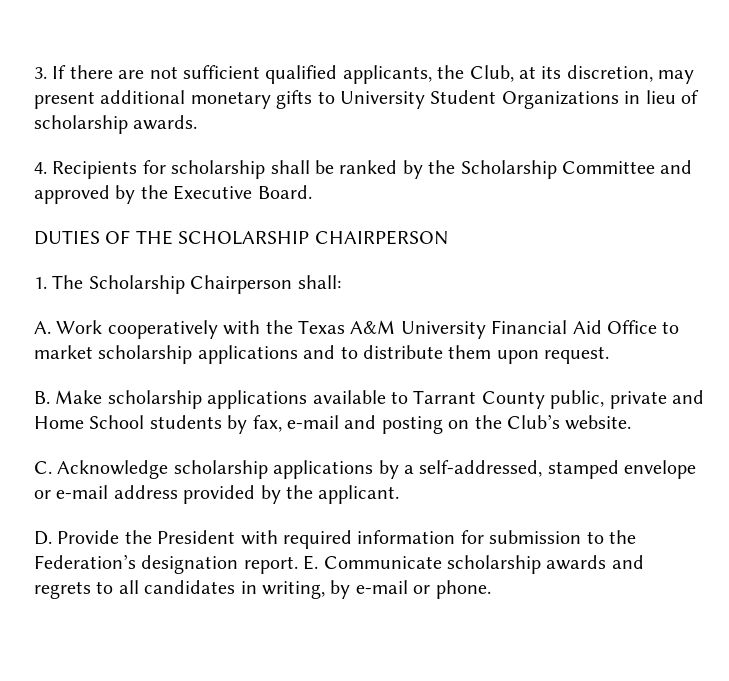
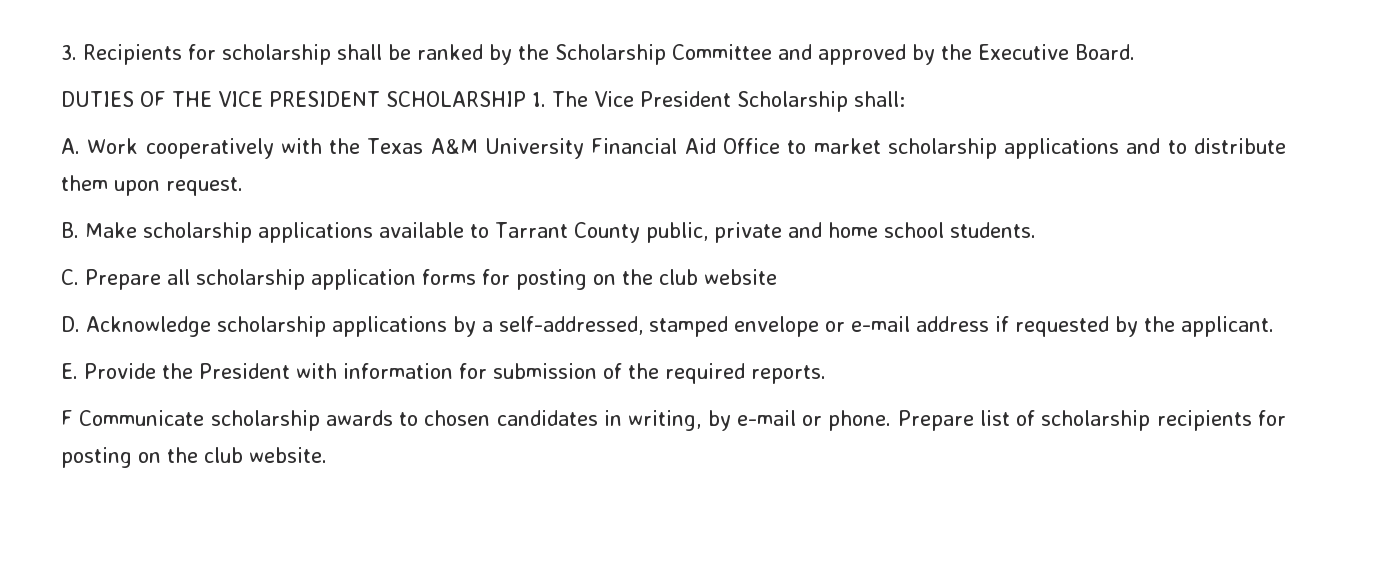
- 3. If there are not sufficient qualified applicants, the Club, at its discretion, may present additional monetary gifts to University Student Organizations in lieu of scholarship awards.
- 4. Recipients for scholarship shall be ranked by the Scholarship Committee and approved by the Executive Board.
+ 3. Recipients for scholarship shall be ranked by the Scholarship Committee and approved by the Executive Board.
- DUTIES OF THE SCHOLARSHIP CHAIRPERSON
- 1. The Scholarship Chairperson shall:
+ DUTIES OF THE VICE PRESIDENT SCHOLARSHIP 1. The Vice President Scholarship shall:
- B. Make scholarship applications available to Tarrant County public, private and Home School students by fax, e-mail and posting on the Club’s website.
- C. Acknowledge scholarship applications by a self-addressed, stamped envelope or e-mail address provided by the applicant.
+ B. Make scholarship applications available to Tarrant County public, private and home school students.
+ C. Prepare all scholarship application forms for posting on the club website
+ D. Acknowledge scholarship applications by a self-addressed, stamped envelope or e-mail address if requested by the applicant.
- D. Provide the President with required information for submission to the Federation’s designation report. E. Communicate scholarship awards and regrets to all candidates in writing, by e-mail or phone.
+ E. Provide the President with information for submission of the required reports.
+ F Communicate scholarship awards to chosen candidates in writing, by e-mail or phone.
+ Prepare list of scholarship recipients for posting on the club website.

